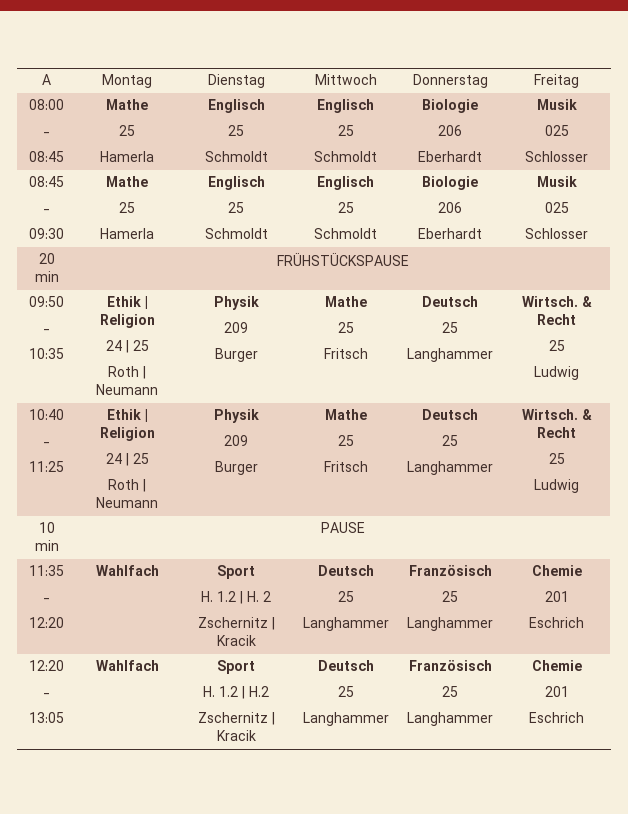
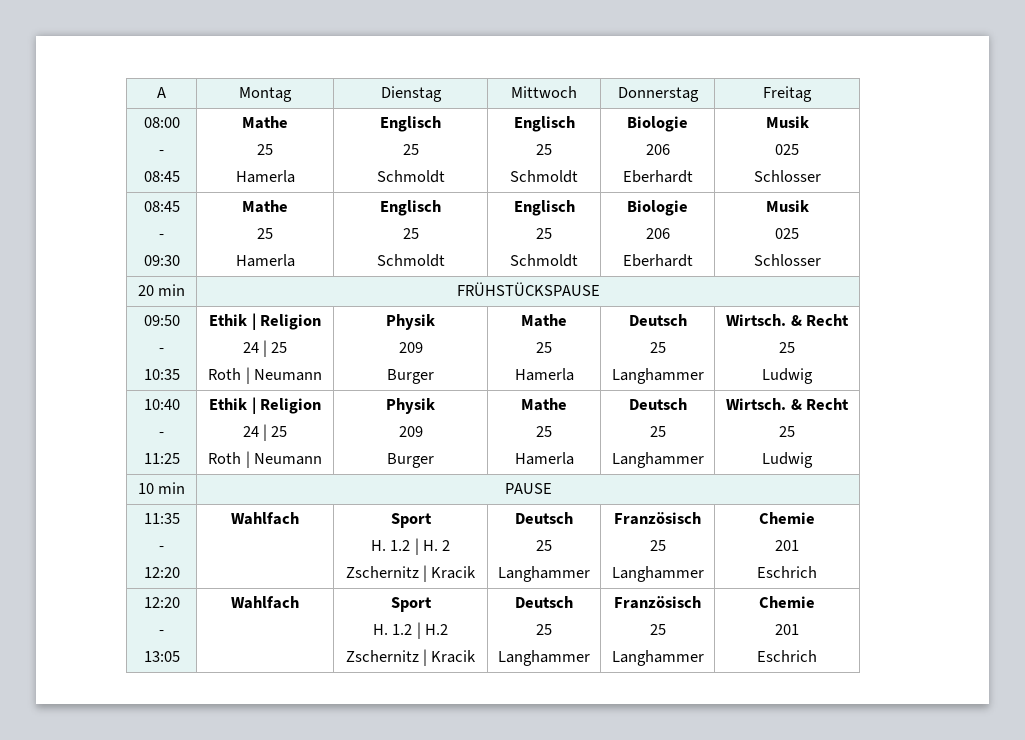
  09:50
  -
  10:35 | Ethik | Religion
  24 | 25
  Roth | Neumann | Physik
  209
  Burger | Mathe
  25
- Fritsch | Deutsch
+ Hamerla | Deutsch
  10:40
  -
  11:25 | Ethik | Religion
  24 | 25
  Roth | Neumann | Physik
  209
  Burger | Mathe
  25
- Fritsch | Deutsch
+ Hamerla | Deutsch

